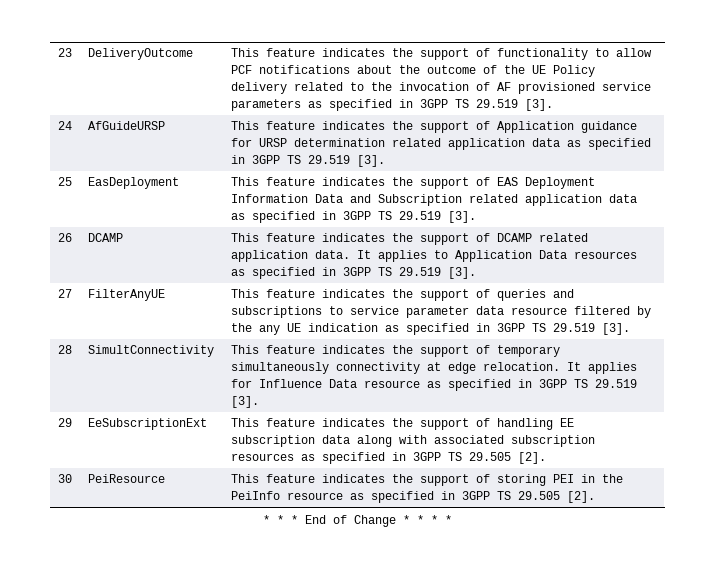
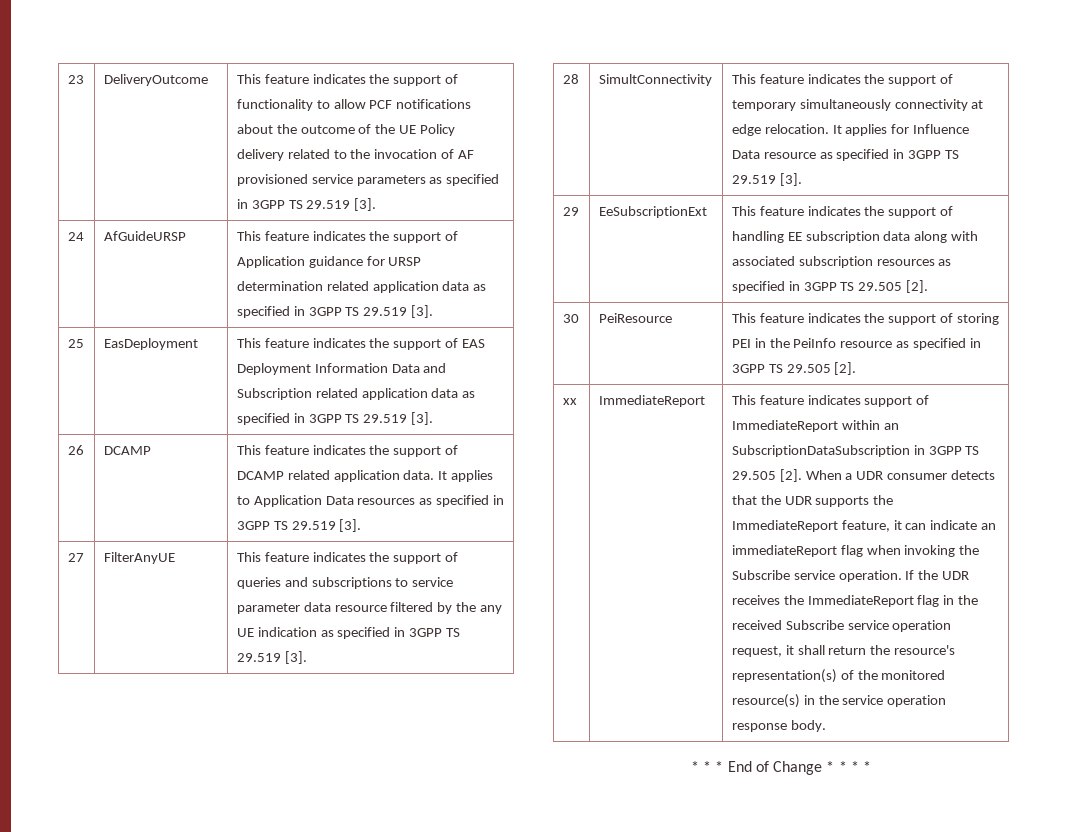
+ xx | ImmediateReport | This feature indicates support of ImmediateReport within an SubscriptionDataSubscription in 3GPP TS 29.505 [2]. When a UDR consumer detects that the UDR supports the ImmediateReport feature, it can indicate an immediateReport flag when invoking the Subscribe service operation. If the UDR receives the ImmediateReport flag in the received Subscribe service operation request, it shall return the resource's representation(s) of the monitored resource(s) in the service operation response body.

